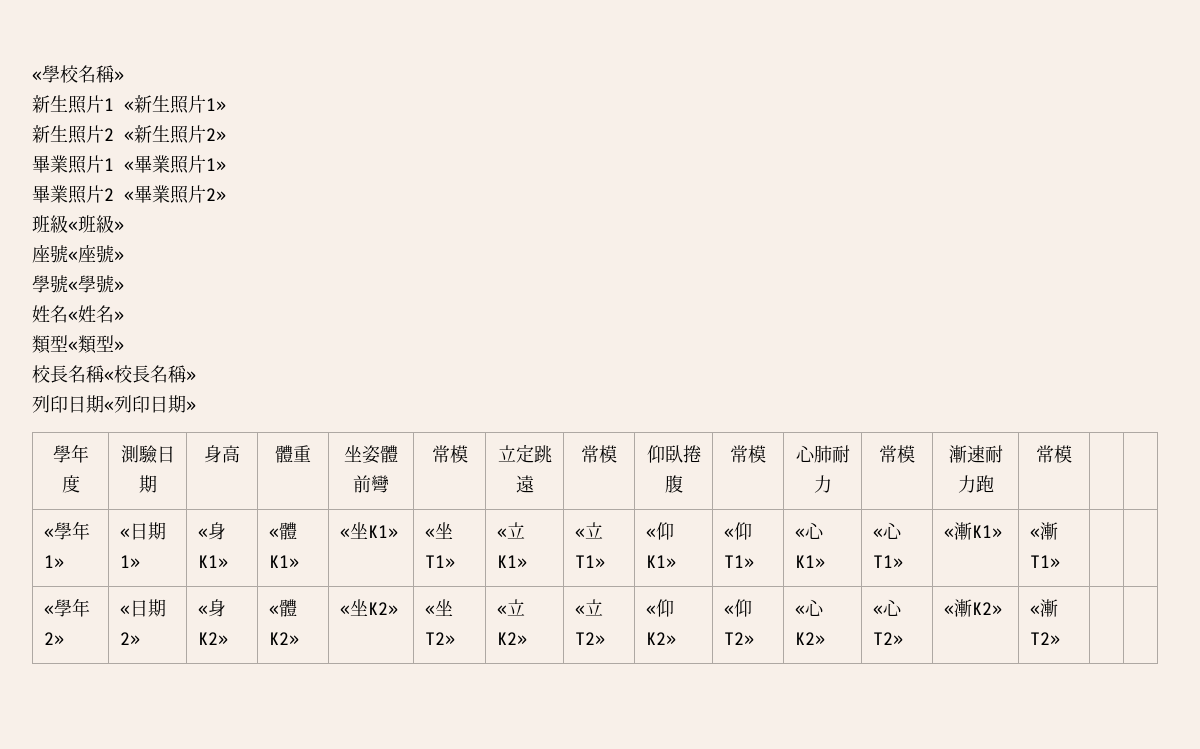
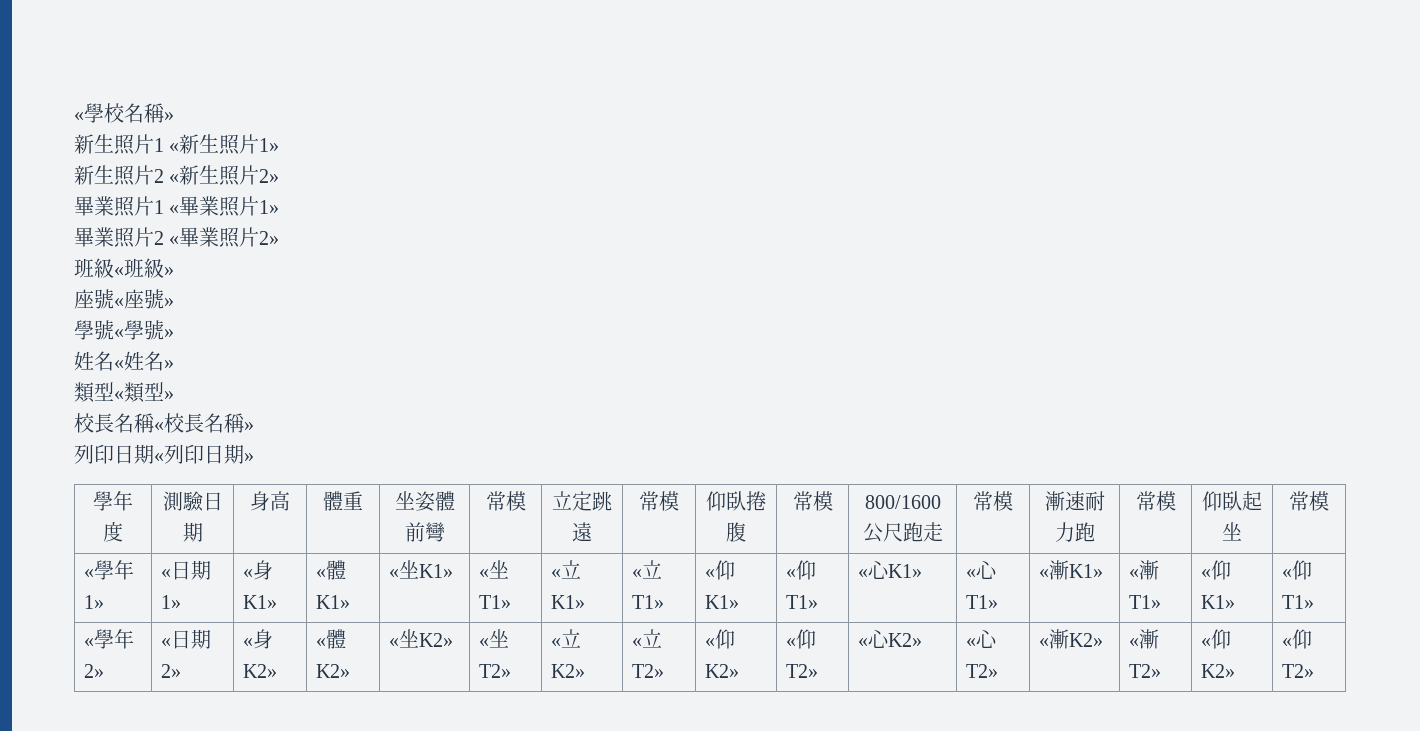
- 學年度 | 測驗日期 | 身高 | 體重 | 坐姿體前彎 | 常模 | 立定跳遠 | 常模 | 仰臥捲腹 | 常模 | 心肺耐力 | 常模 | 漸速耐力跑 | 常模 | |
+ 學年度 | 測驗日期 | 身高 | 體重 | 坐姿體前彎 | 常模 | 立定跳遠 | 常模 | 仰臥捲腹 | 常模 | 800/1600公尺跑走 | 常模 | 漸速耐力跑 | 常模 | 仰臥起坐 | 常模
- «漸T1»
+ «漸T1» | «仰K1» | «仰T1»
- «漸T2»
+ «漸T2» | «仰K2» | «仰T2»

